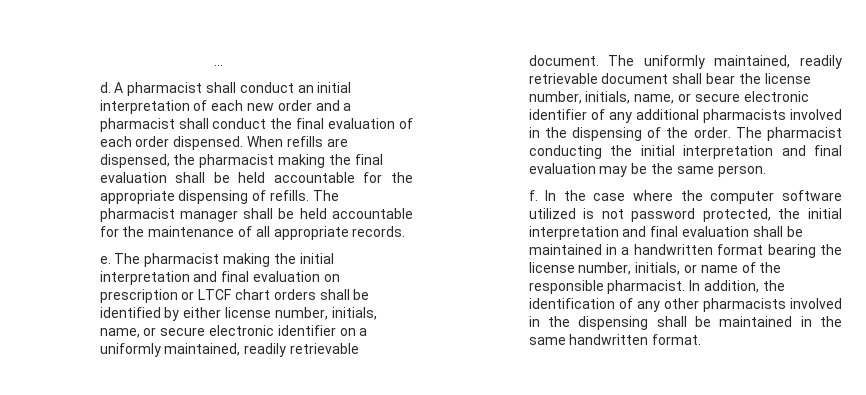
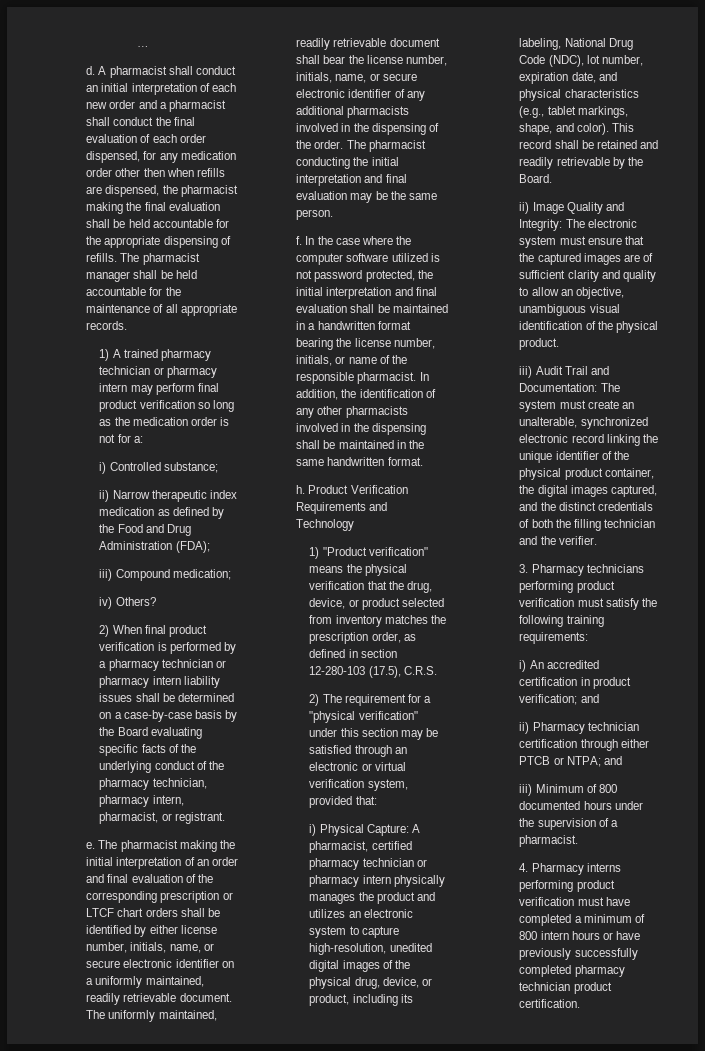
- A pharmacist shall conduct an initial interpretation of each new order and a pharmacist shall conduct the final evaluation of each order dispensed. When refills are dispensed, the pharmacist making the final evaluation shall be held accountable for the appropriate dispensing of refills.
+ A pharmacist shall conduct an initial interpretation of each new order and a pharmacist shall conduct the final evaluation of each order dispensed, for any medication order other then when refills are dispensed, the pharmacist making the final evaluation shall be held accountable for the appropriate dispensing of refills.
+ 1) A trained pharmacy technician or pharmacy intern may perform final product verification so long as the medication order is not for a:
+ i) Controlled substance;
+ ii) Narrow therapeutic index medication as defined by the Food and Drug Administration (FDA);
+ iii) Compound medication;
+ iv) Others?
+ 2) When final product verification is performed by a pharmacy technician or pharmacy intern liability issues shall be determined on a case-by-case basis by the Board evaluating specific facts of the underlying conduct of the pharmacy technician, pharmacy intern, pharmacist, or registrant.
- The pharmacist making the initial interpretation and final evaluation on prescription or LTCF chart orders shall be identified by either license number, initials, name, or secure electronic identifier on a uniformly maintained, readily retrievable document.
+ The pharmacist making the initial interpretation of an order and final evaluation of the corresponding prescription or LTCF chart orders shall be identified by either license number, initials, name, or secure electronic identifier on a uniformly maintained, readily retrievable document.
+ h. Product Verification Requirements and Technology
+ 1) "Product verification" means the physical verification that the drug, device, or product selected from inventory matches the prescription order, as defined in section 12-280-103 (17.5), C.R.S.
+ 2) The requirement for a "physical verification" under this section may be satisfied through an electronic or virtual verification system, provided that:
+ i) Physical Capture: A pharmacist, certified pharmacy technician or pharmacy intern physically manages the product and utilizes an electronic system to capture high-resolution, unedited digital images of the physical drug, device, or product, including its labeling, National Drug Code (NDC), lot number, expiration date, and physical characteristics (e.g., tablet markings, shape, and color). This record shall be retained and readily retrievable by the Board.
+ ii) Image Quality and Integrity: The electronic system must ensure that the captured images are of sufficient clarity and quality to allow an objective, unambiguous visual identification of the physical product.
+ iii) Audit Trail and Documentation: The system must create an unalterable, synchronized electronic record linking the unique identifier of the physical product container, the digital images captured, and the distinct credentials of both the filling technician and the verifier.
+ 3. Pharmacy technicians performing product verification must satisfy the following training requirements:
+ i) An accredited certification in product verification; and
+ ii) Pharmacy technician certification through either PTCB or NTPA; and
+ iii) Minimum of 800 documented hours under the supervision of a pharmacist.
+ 4. Pharmacy interns performing product verification must have completed a minimum of 800 intern hours or have previously successfully completed pharmacy technician product certification.

